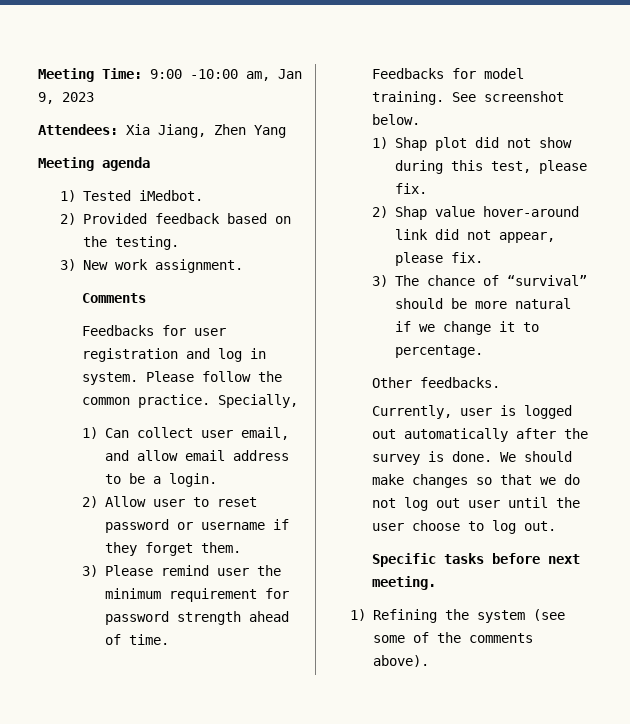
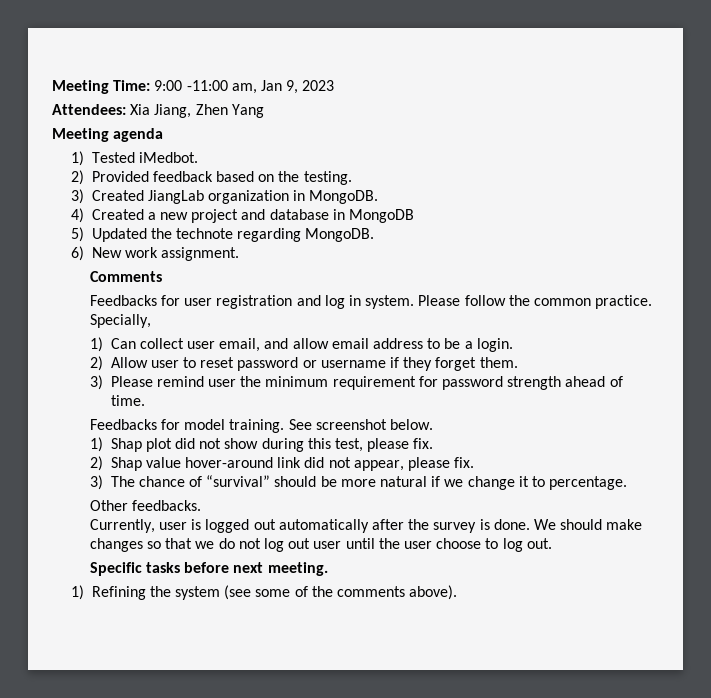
- Meeting Time: 9:00 -10:00 am, Jan 9, 2023
+ Meeting Time: 9:00 -11:00 am, Jan 9, 2023
- 3) New work assignment.
+ 3) Created JiangLab organization in MongoDB.
+ 4) Created a new project and database in MongoDB
+ 5) Updated the technote regarding MongoDB.
+ 6) New work assignment.

